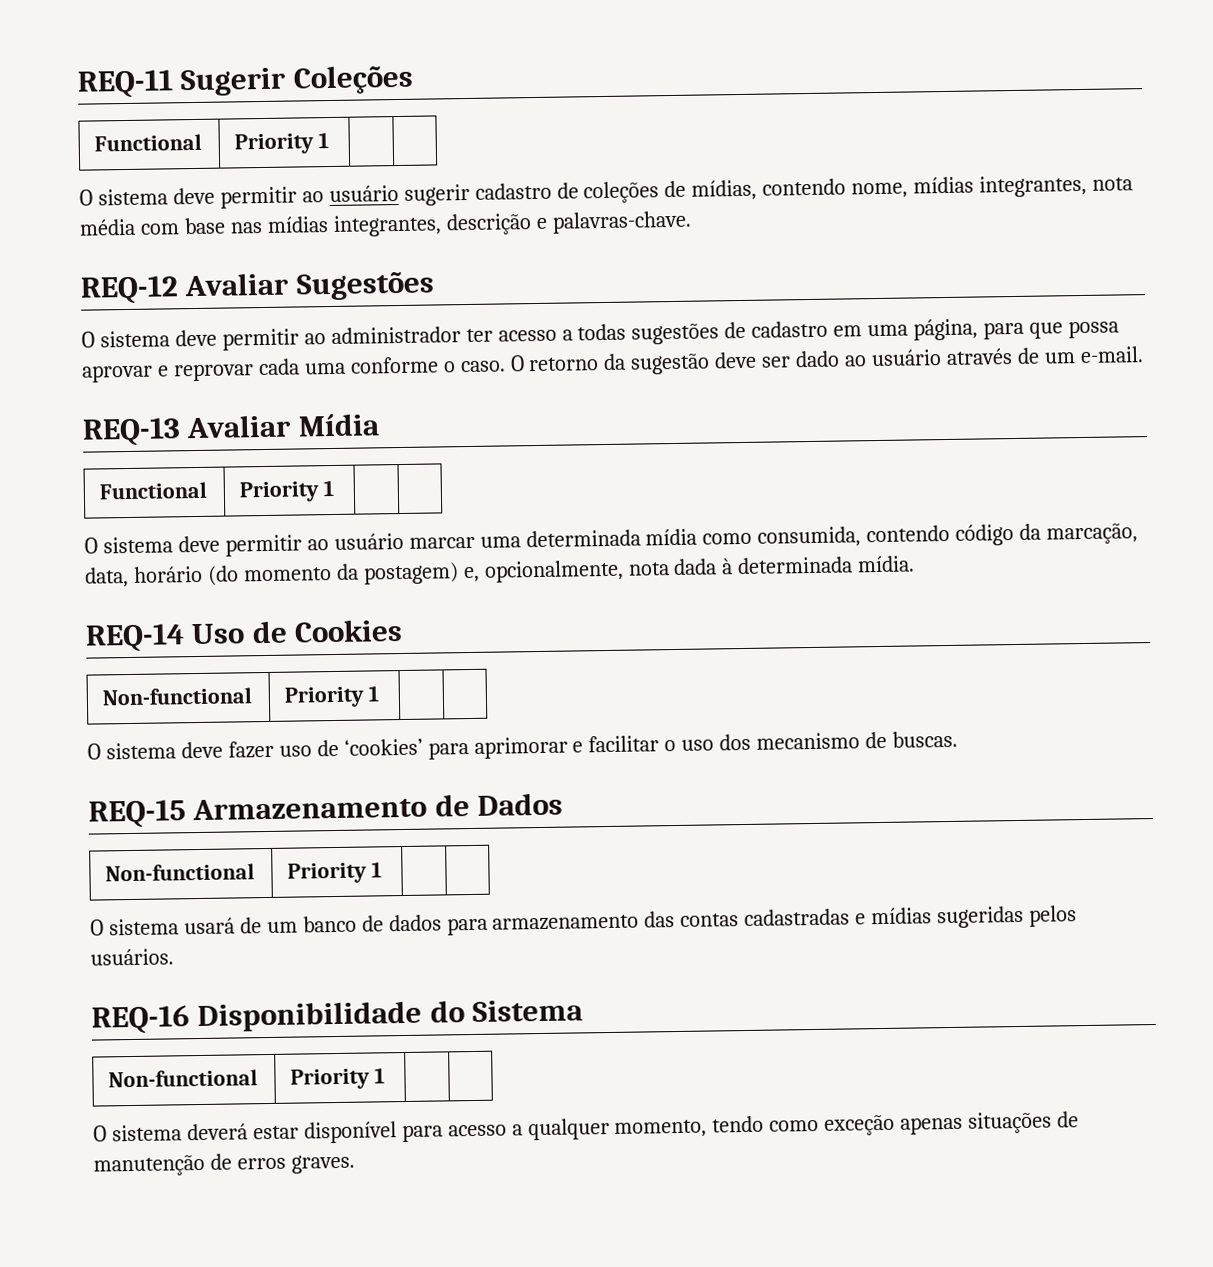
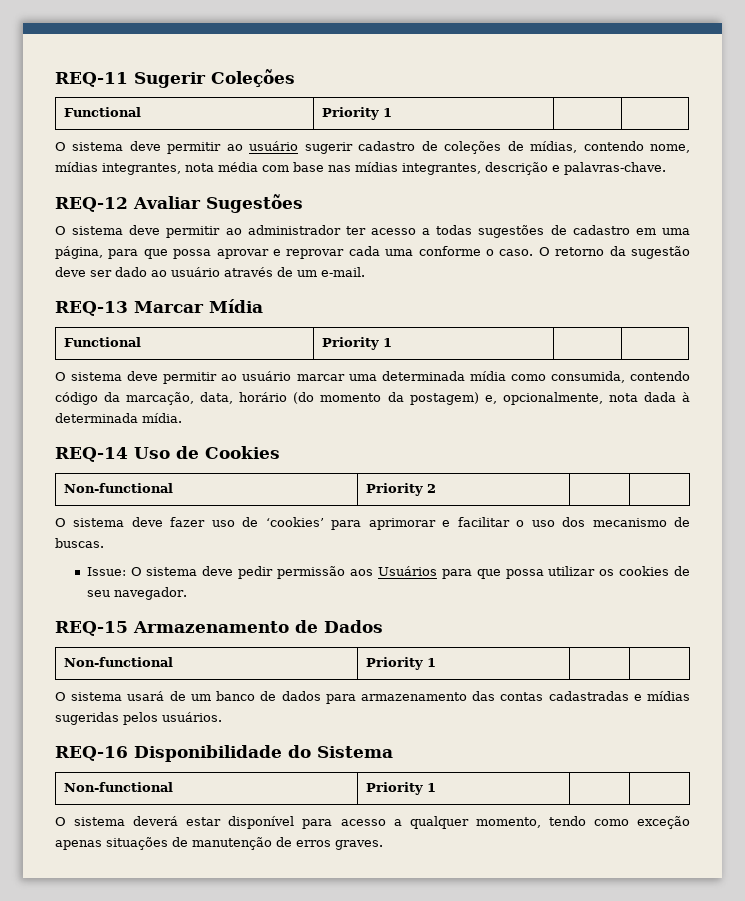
- REQ-13 Avaliar Mídia
+ REQ-13 Marcar Mídia
  REQ-14 Uso de Cookies
- Non-functional | Priority 1 | |
+ Non-functional | Priority 2 | |
+ Issue: O sistema deve pedir permissão aos Usuários para que possa utilizar os cookies de seu navegador.

